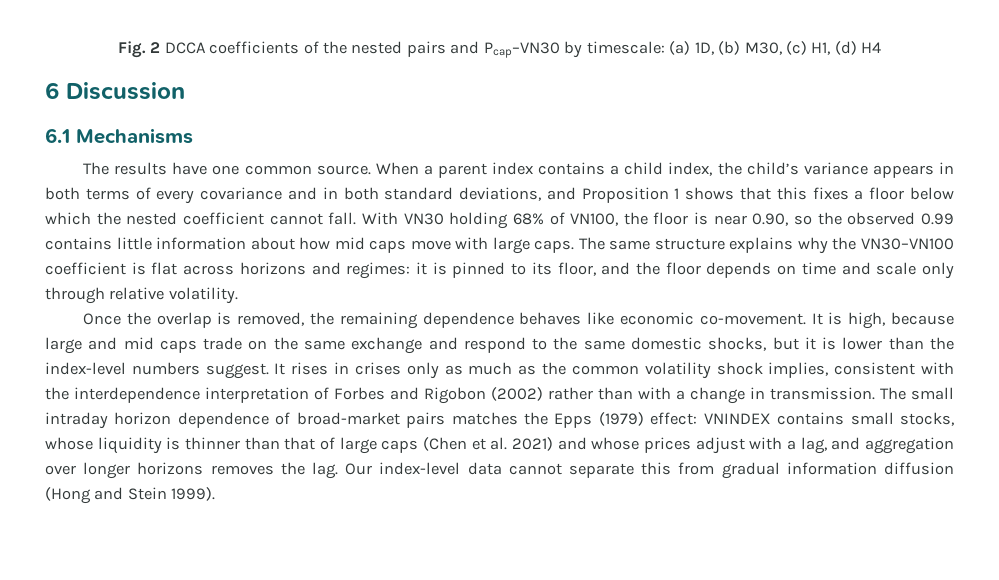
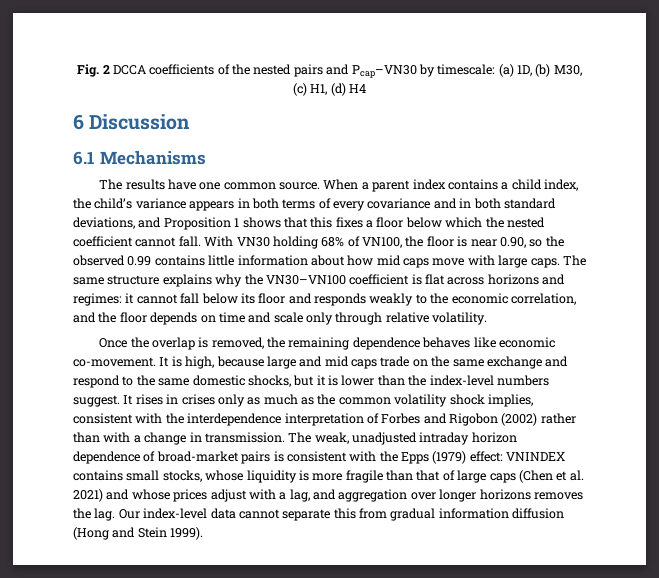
- The same structure explains why the VN30–VN100 coefficient is flat across horizons and regimes: it is pinned to its floor, and the floor depends on time and scale only through relative volatility.
+ The same structure explains why the VN30–VN100 coefficient is flat across horizons and regimes: it cannot fall below its floor and responds weakly to the economic correlation, and the floor depends on time and scale only through relative volatility.
- The small intraday horizon dependence of broad-market pairs matches the Epps (1979) effect: VNINDEX contains small stocks, whose liquidity is thinner than that of large caps (Chen et al. 2021) and whose prices adjust with a lag, and aggregation over longer horizons removes the lag.
+ The weak, unadjusted intraday horizon dependence of broad-market pairs is consistent with the Epps (1979) effect: VNINDEX contains small stocks, whose liquidity is more fragile than that of large caps (Chen et al. 2021) and whose prices adjust with a lag, and aggregation over longer horizons removes the lag.

